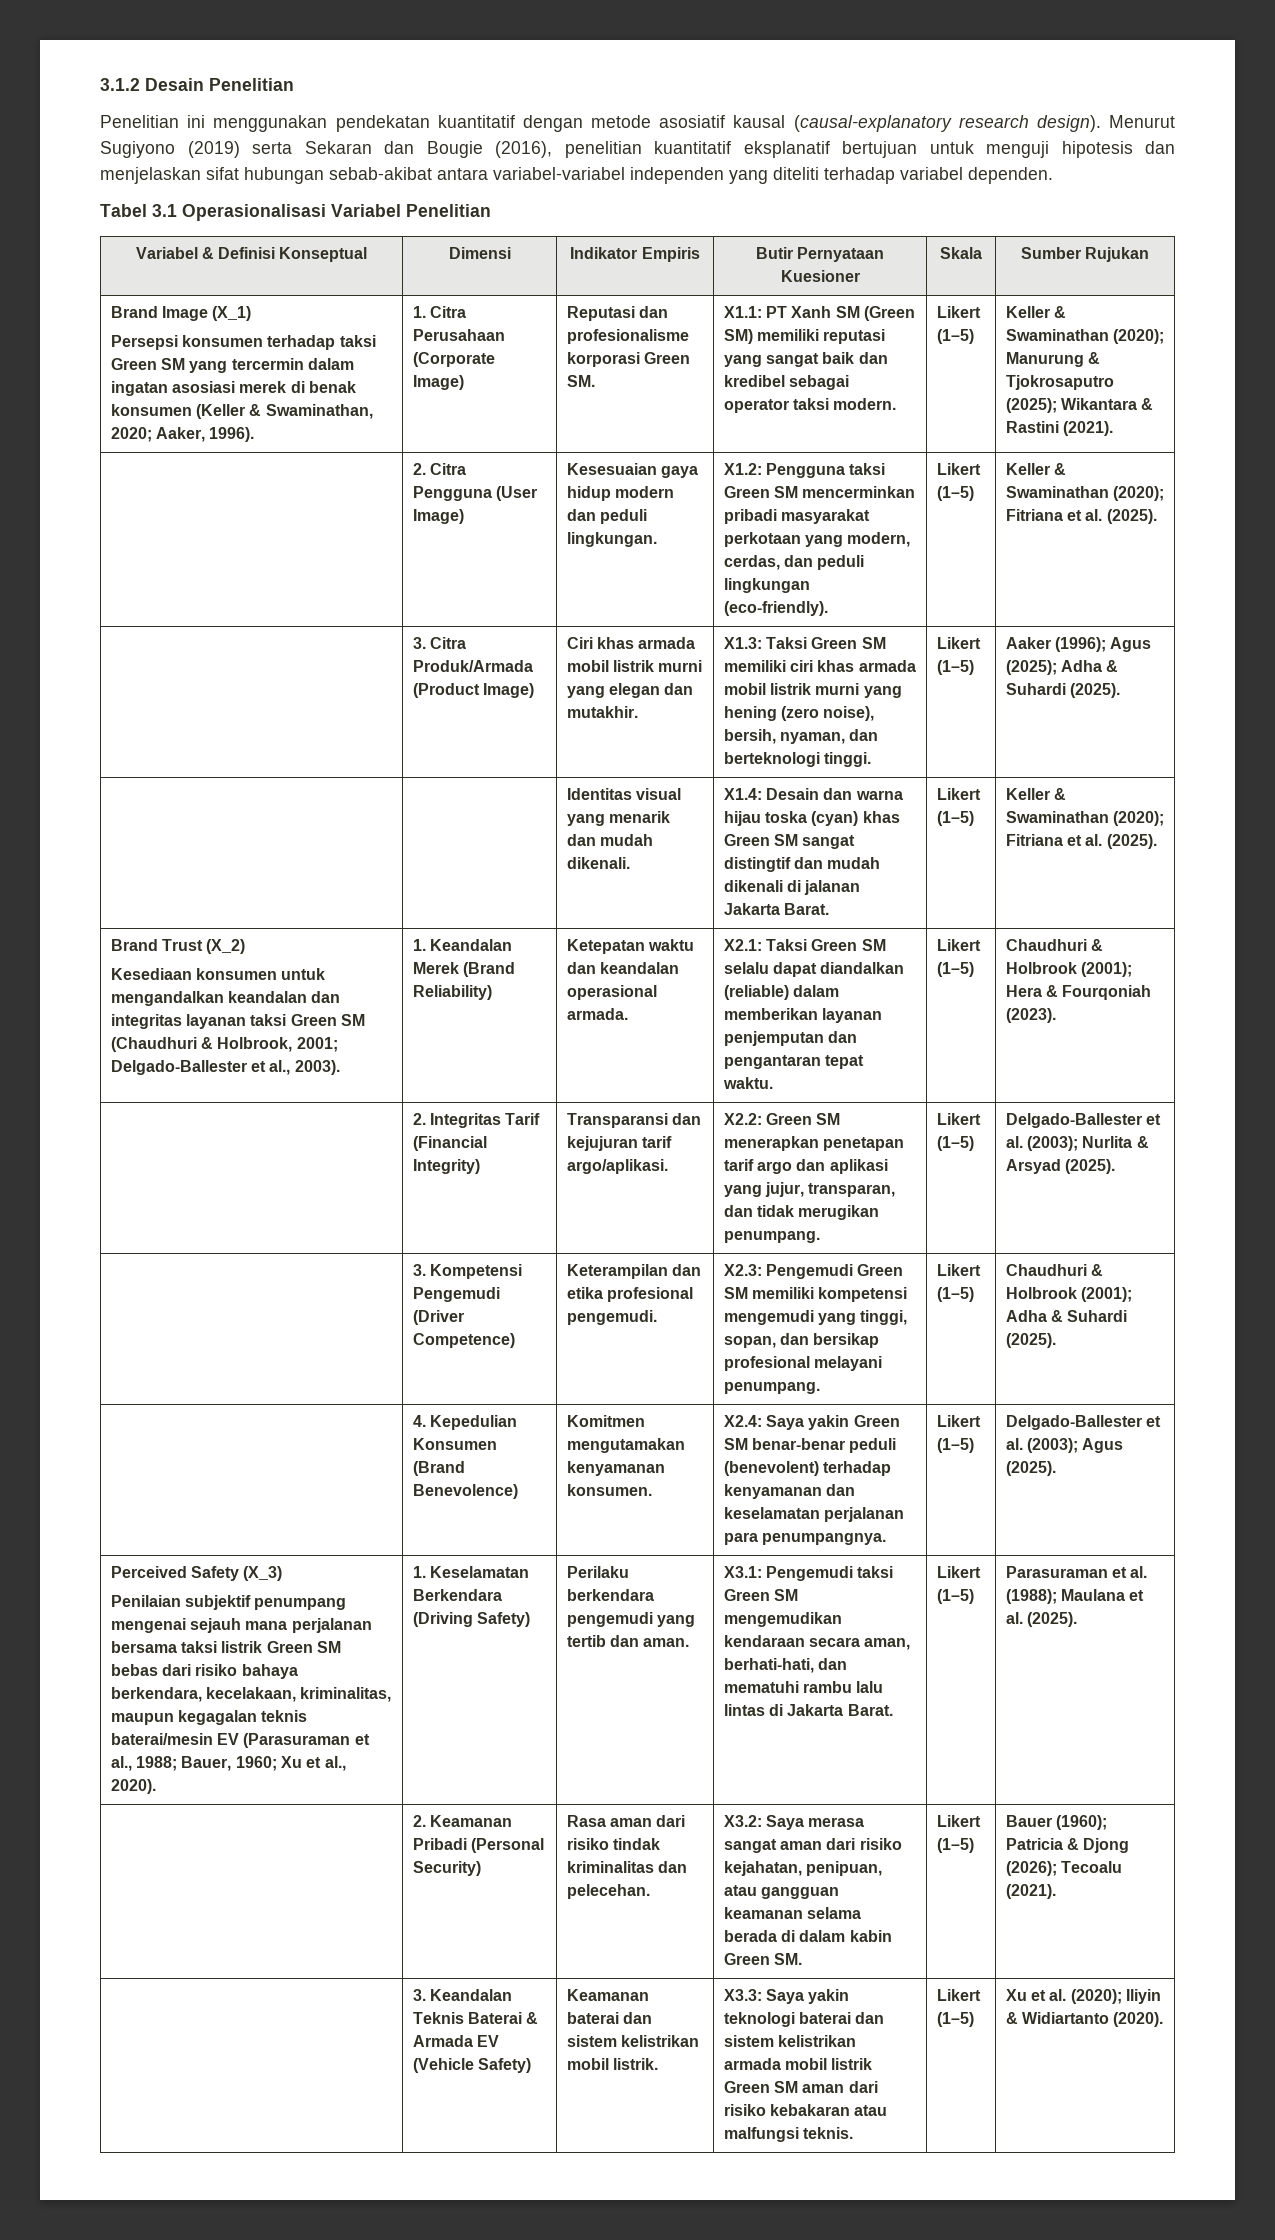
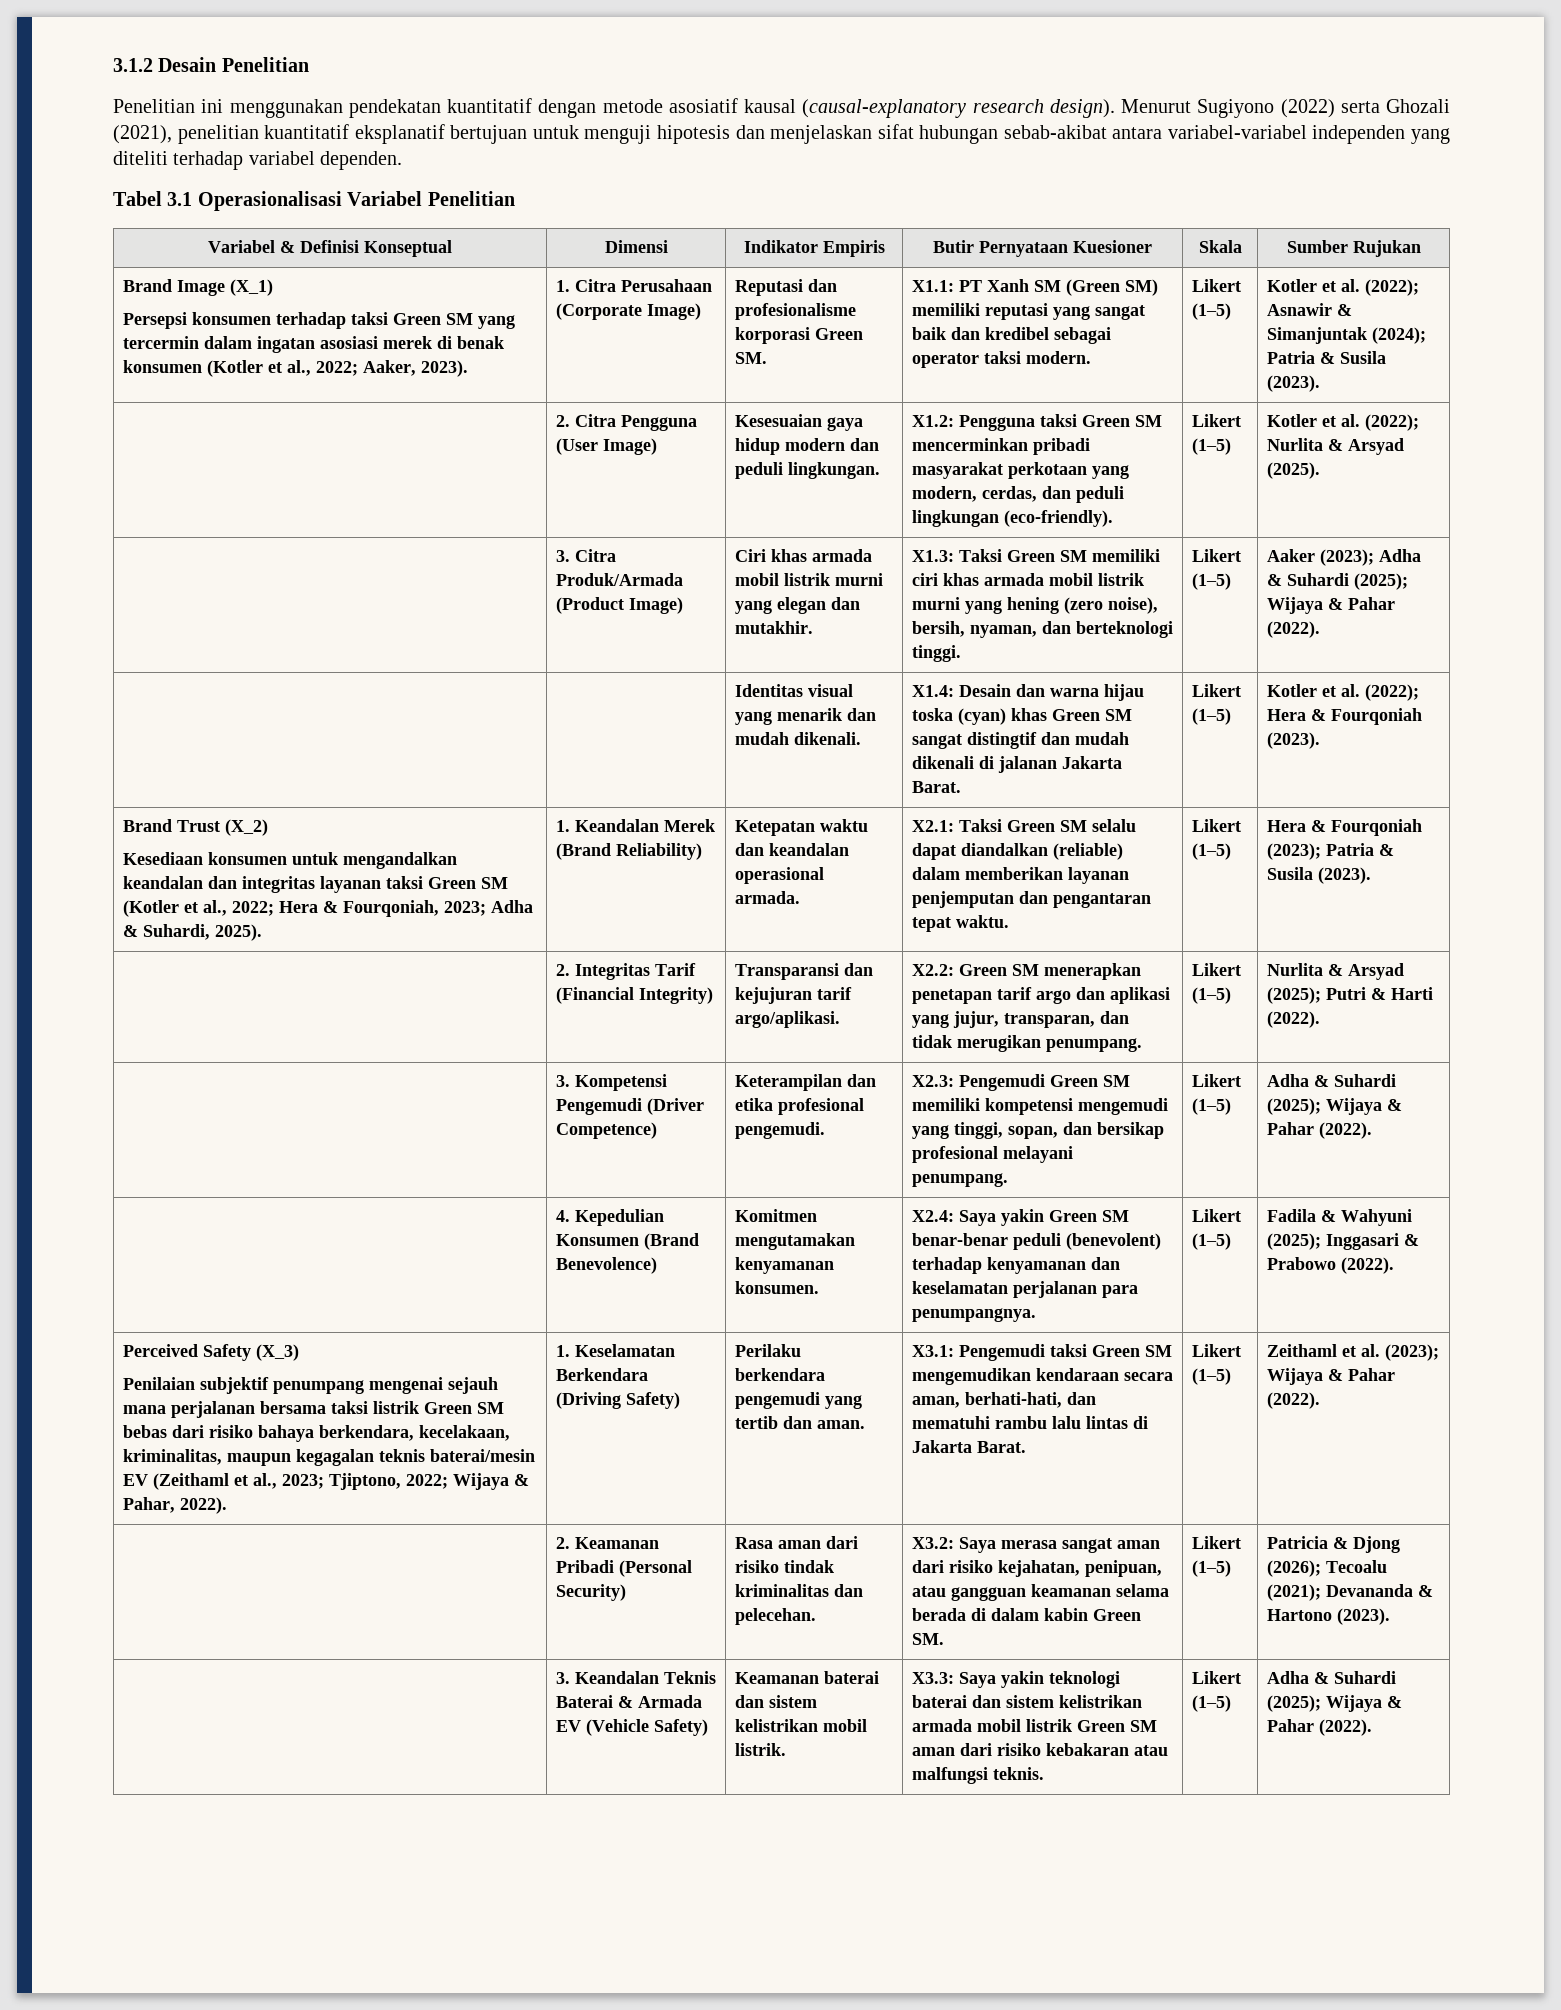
- Menurut Sugiyono (2019) serta Sekaran dan Bougie (2016), penelitian kuantitatif eksplanatif bertujuan untuk menguji hipotesis dan menjelaskan sifat hubungan sebab-akibat antara variabel-variabel independen yang diteliti terhadap variabel dependen.
+ Menurut Sugiyono (2022) serta Ghozali (2021), penelitian kuantitatif eksplanatif bertujuan untuk menguji hipotesis dan menjelaskan sifat hubungan sebab-akibat antara variabel-variabel independen yang diteliti terhadap variabel dependen.
- Persepsi konsumen terhadap taksi Green SM yang tercermin dalam ingatan asosiasi merek di benak konsumen (Keller & Swaminathan, 2020; Aaker, 1996).
+ Persepsi konsumen terhadap taksi Green SM yang tercermin dalam ingatan asosiasi merek di benak konsumen (Kotler et al., 2022; Aaker, 2023).
- Keller & Swaminathan (2020); Manurung & Tjokrosaputro (2025); Wikantara & Rastini (2021).
+ Kotler et al. (2022); Asnawir & Simanjuntak (2024); Patria & Susila (2023).
- | 2. Citra Pengguna (User Image) | Kesesuaian gaya hidup modern dan peduli lingkungan. | X1.2: Pengguna taksi Green SM mencerminkan pribadi masyarakat perkotaan yang modern, cerdas, dan peduli lingkungan (eco-friendly). | Likert (1–5) | Keller & Swaminathan (2020); Fitriana et al. (2025).
+ | 2. Citra Pengguna (User Image) | Kesesuaian gaya hidup modern dan peduli lingkungan. | X1.2: Pengguna taksi Green SM mencerminkan pribadi masyarakat perkotaan yang modern, cerdas, dan peduli lingkungan (eco-friendly). | Likert (1–5) | Kotler et al. (2022); Nurlita & Arsyad (2025).
- Aaker (1996); Agus (2025); Adha & Suhardi (2025).
+ Aaker (2023); Adha & Suhardi (2025); Wijaya & Pahar (2022).
- | | Identitas visual yang menarik dan mudah dikenali. | X1.4: Desain dan warna hijau toska (cyan) khas Green SM sangat distingtif dan mudah dikenali di jalanan Jakarta Barat. | Likert (1–5) | Keller & Swaminathan (2020); Fitriana et al. (2025).
+ | | Identitas visual yang menarik dan mudah dikenali. | X1.4: Desain dan warna hijau toska (cyan) khas Green SM sangat distingtif dan mudah dikenali di jalanan Jakarta Barat. | Likert (1–5) | Kotler et al. (2022); Hera & Fourqoniah (2023).
- Kesediaan konsumen untuk mengandalkan keandalan dan integritas layanan taksi Green SM (Chaudhuri & Holbrook, 2001; Delgado-Ballester et al., 2003).
+ Kesediaan konsumen untuk mengandalkan keandalan dan integritas layanan taksi Green SM (Kotler et al., 2022; Hera & Fourqoniah, 2023; Adha & Suhardi, 2025).
- Chaudhuri & Holbrook (2001); Hera & Fourqoniah (2023).
+ Hera & Fourqoniah (2023); Patria & Susila (2023).
- | 2. Integritas Tarif (Financial Integrity) | Transparansi dan kejujuran tarif argo/aplikasi. | X2.2: Green SM menerapkan penetapan tarif argo dan aplikasi yang jujur, transparan, dan tidak merugikan penumpang. | Likert (1–5) | Delgado-Ballester et al. (2003); Nurlita & Arsyad (2025).
+ | 2. Integritas Tarif (Financial Integrity) | Transparansi dan kejujuran tarif argo/aplikasi. | X2.2: Green SM menerapkan penetapan tarif argo dan aplikasi yang jujur, transparan, dan tidak merugikan penumpang. | Likert (1–5) | Nurlita & Arsyad (2025); Putri & Harti (2022).
- | 3. Kompetensi Pengemudi (Driver Competence) | Keterampilan dan etika profesional pengemudi. | X2.3: Pengemudi Green SM memiliki kompetensi mengemudi yang tinggi, sopan, dan bersikap profesional melayani penumpang. | Likert (1–5) | Chaudhuri & Holbrook (2001); Adha & Suhardi (2025).
+ | 3. Kompetensi Pengemudi (Driver Competence) | Keterampilan dan etika profesional pengemudi. | X2.3: Pengemudi Green SM memiliki kompetensi mengemudi yang tinggi, sopan, dan bersikap profesional melayani penumpang. | Likert (1–5) | Adha & Suhardi (2025); Wijaya & Pahar (2022).
- | 4. Kepedulian Konsumen (Brand Benevolence) | Komitmen mengutamakan kenyamanan konsumen. | X2.4: Saya yakin Green SM benar-benar peduli (benevolent) terhadap kenyamanan dan keselamatan perjalanan para penumpangnya. | Likert (1–5) | Delgado-Ballester et al. (2003); Agus (2025).
+ | 4. Kepedulian Konsumen (Brand Benevolence) | Komitmen mengutamakan kenyamanan konsumen. | X2.4: Saya yakin Green SM benar-benar peduli (benevolent) terhadap kenyamanan dan keselamatan perjalanan para penumpangnya. | Likert (1–5) | Fadila & Wahyuni (2025); Inggasari & Prabowo (2022).
- Penilaian subjektif penumpang mengenai sejauh mana perjalanan bersama taksi listrik Green SM bebas dari risiko bahaya berkendara, kecelakaan, kriminalitas, maupun kegagalan teknis baterai/mesin EV (Parasuraman et al., 1988; Bauer, 1960; Xu et al., 2020).
+ Penilaian subjektif penumpang mengenai sejauh mana perjalanan bersama taksi listrik Green SM bebas dari risiko bahaya berkendara, kecelakaan, kriminalitas, maupun kegagalan teknis baterai/mesin EV (Zeithaml et al., 2023; Tjiptono, 2022; Wijaya & Pahar, 2022).
- Parasuraman et al. (1988); Maulana et al. (2025).
+ Zeithaml et al. (2023); Wijaya & Pahar (2022).
- Bauer (1960); Patricia & Djong (2026); Tecoalu (2021).
+ Patricia & Djong (2026); Tecoalu (2021); Devananda & Hartono (2023).
- X3.3: Saya yakin teknologi baterai dan sistem kelistrikan armada mobil listrik Green SM aman dari risiko kebakaran atau malfungsi teknis. | Likert (1–5) | Xu et al. (2020); Iliyin & Widiartanto (2020).
+ X3.3: Saya yakin teknologi baterai dan sistem kelistrikan armada mobil listrik Green SM aman dari risiko kebakaran atau malfungsi teknis. | Likert (1–5) | Adha & Suhardi (2025); Wijaya & Pahar (2022).

